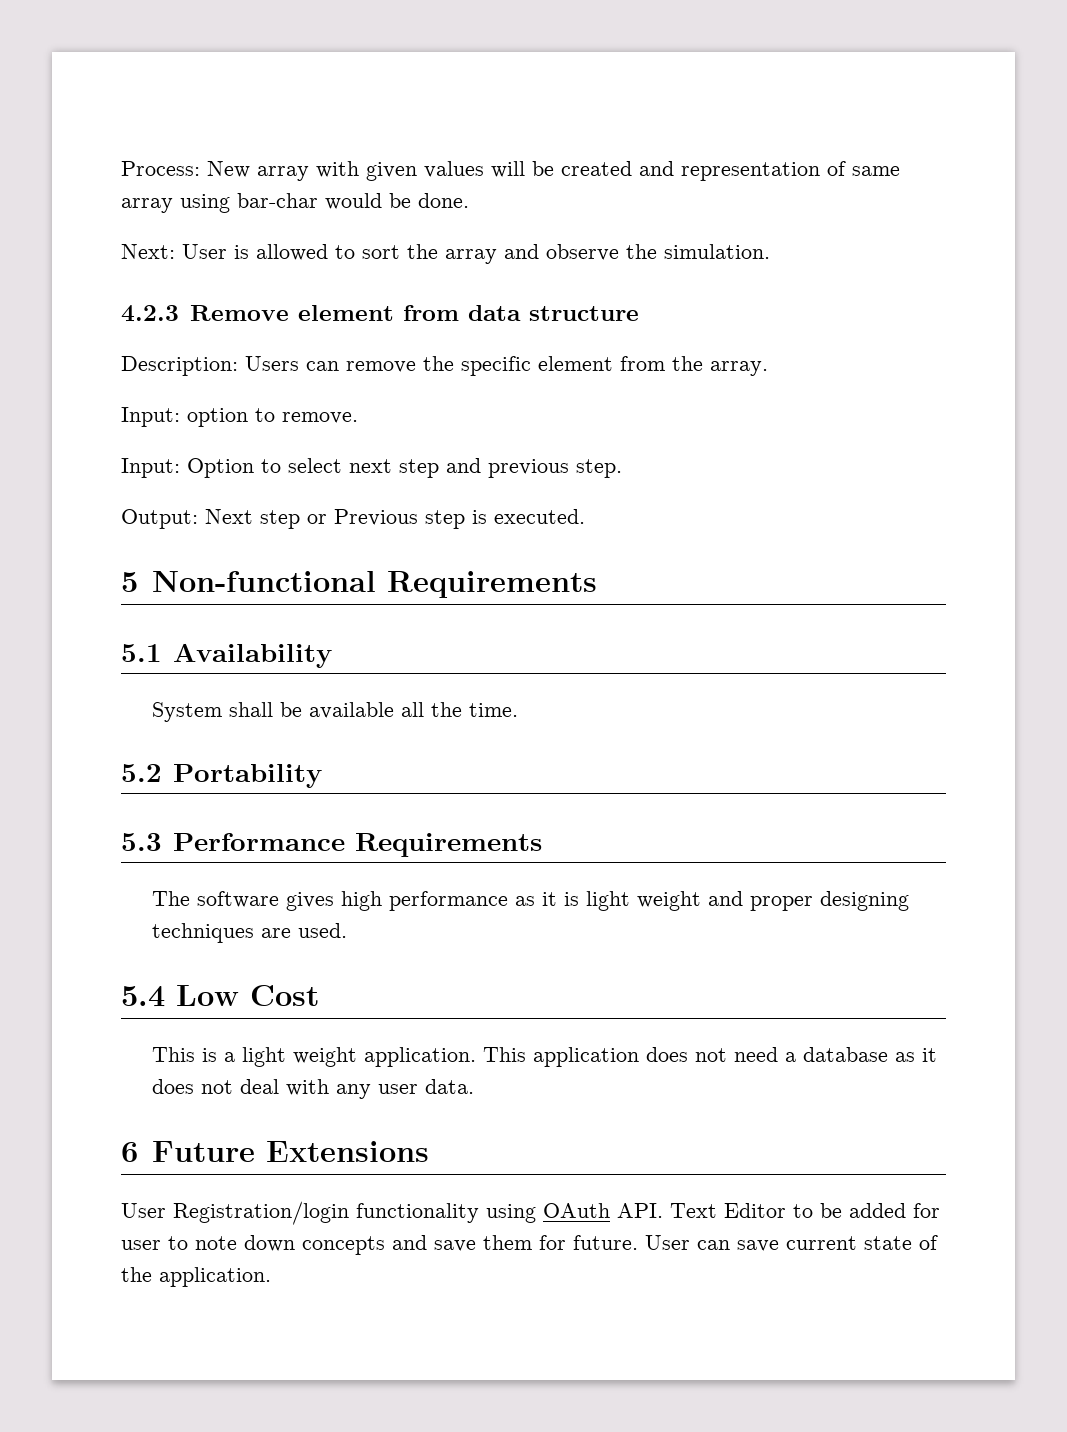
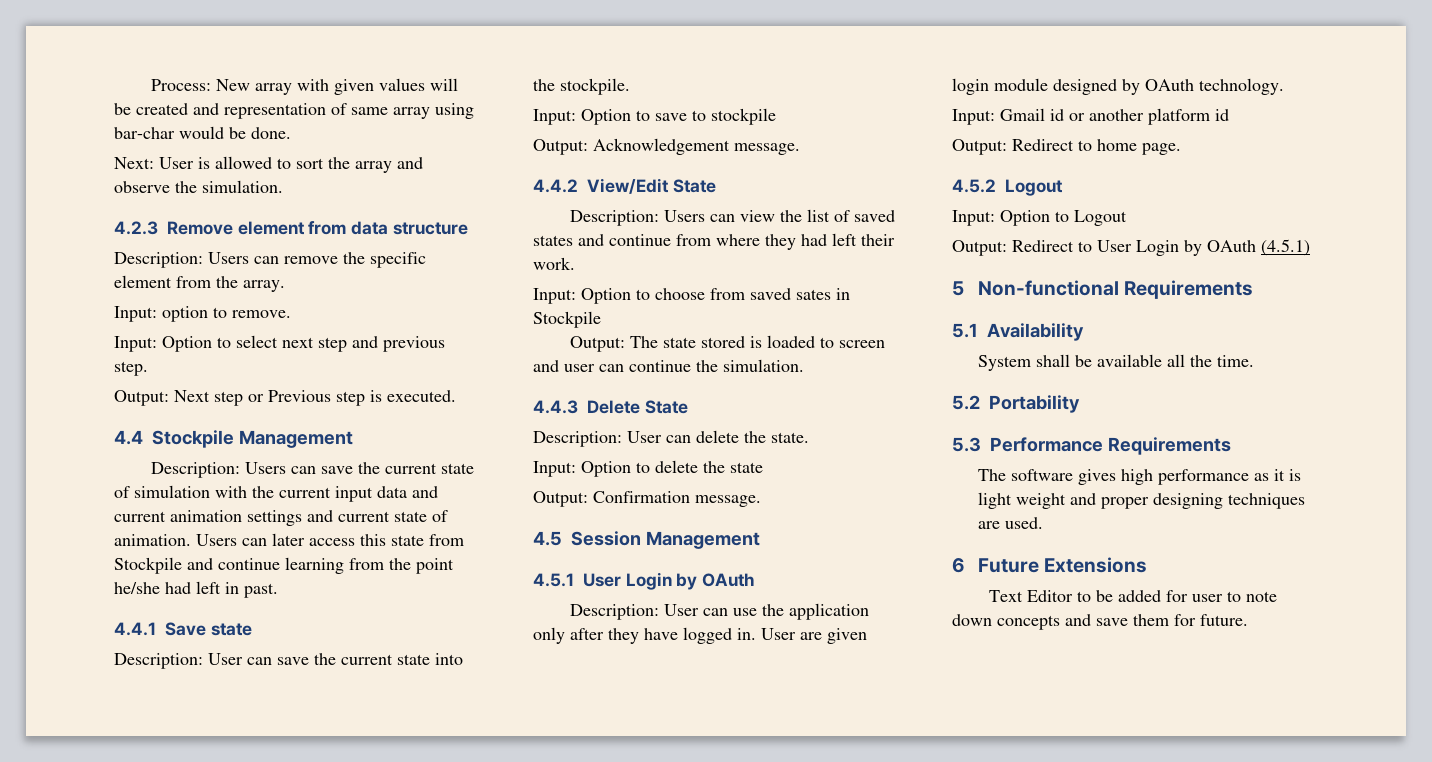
+ 4.4 Stockpile Management
+ Description: Users can save the current state of simulation with the current input data and current animation settings and current state of animation. Users can later access this state from Stockpile and continue learning from the point he/she had left in past.
+ 4.4.1 Save state
+ Description: User can save the current state into the stockpile.
+ Input: Option to save to stockpile
+ Output: Acknowledgement message.
+ 4.4.2 View/Edit State
+ Description: Users can view the list of saved states and continue from where they had left their work.
+ Input: Option to choose from saved sates in Stockpile
+ Output: The state stored is loaded to screen and user can continue the simulation.
+ 4.4.3 Delete State
+ Description: User can delete the state.
+ Input: Option to delete the state
+ Output: Confirmation message.
+ 4.5 Session Management
+ 4.5.1 User Login by OAuth
+ Description: User can use the application only after they have logged in. User are given login module designed by OAuth technology.
+ Input: Gmail id or another platform id
+ Output: Redirect to home page.
+ 4.5.2 Logout
+ Input: Option to Logout
+ Output: Redirect to User Login by OAuth (4.5.1)
- 5.4 Low Cost
- This is a light weight application. This application does not need a database as it does not deal with any user data.
  6 Future Extensions
- User Registration/login functionality using OAuth API. Text Editor to be added for user to note down concepts and save them for future. User can save current state of the application.
+ Text Editor to be added for user to note down concepts and save them for future.

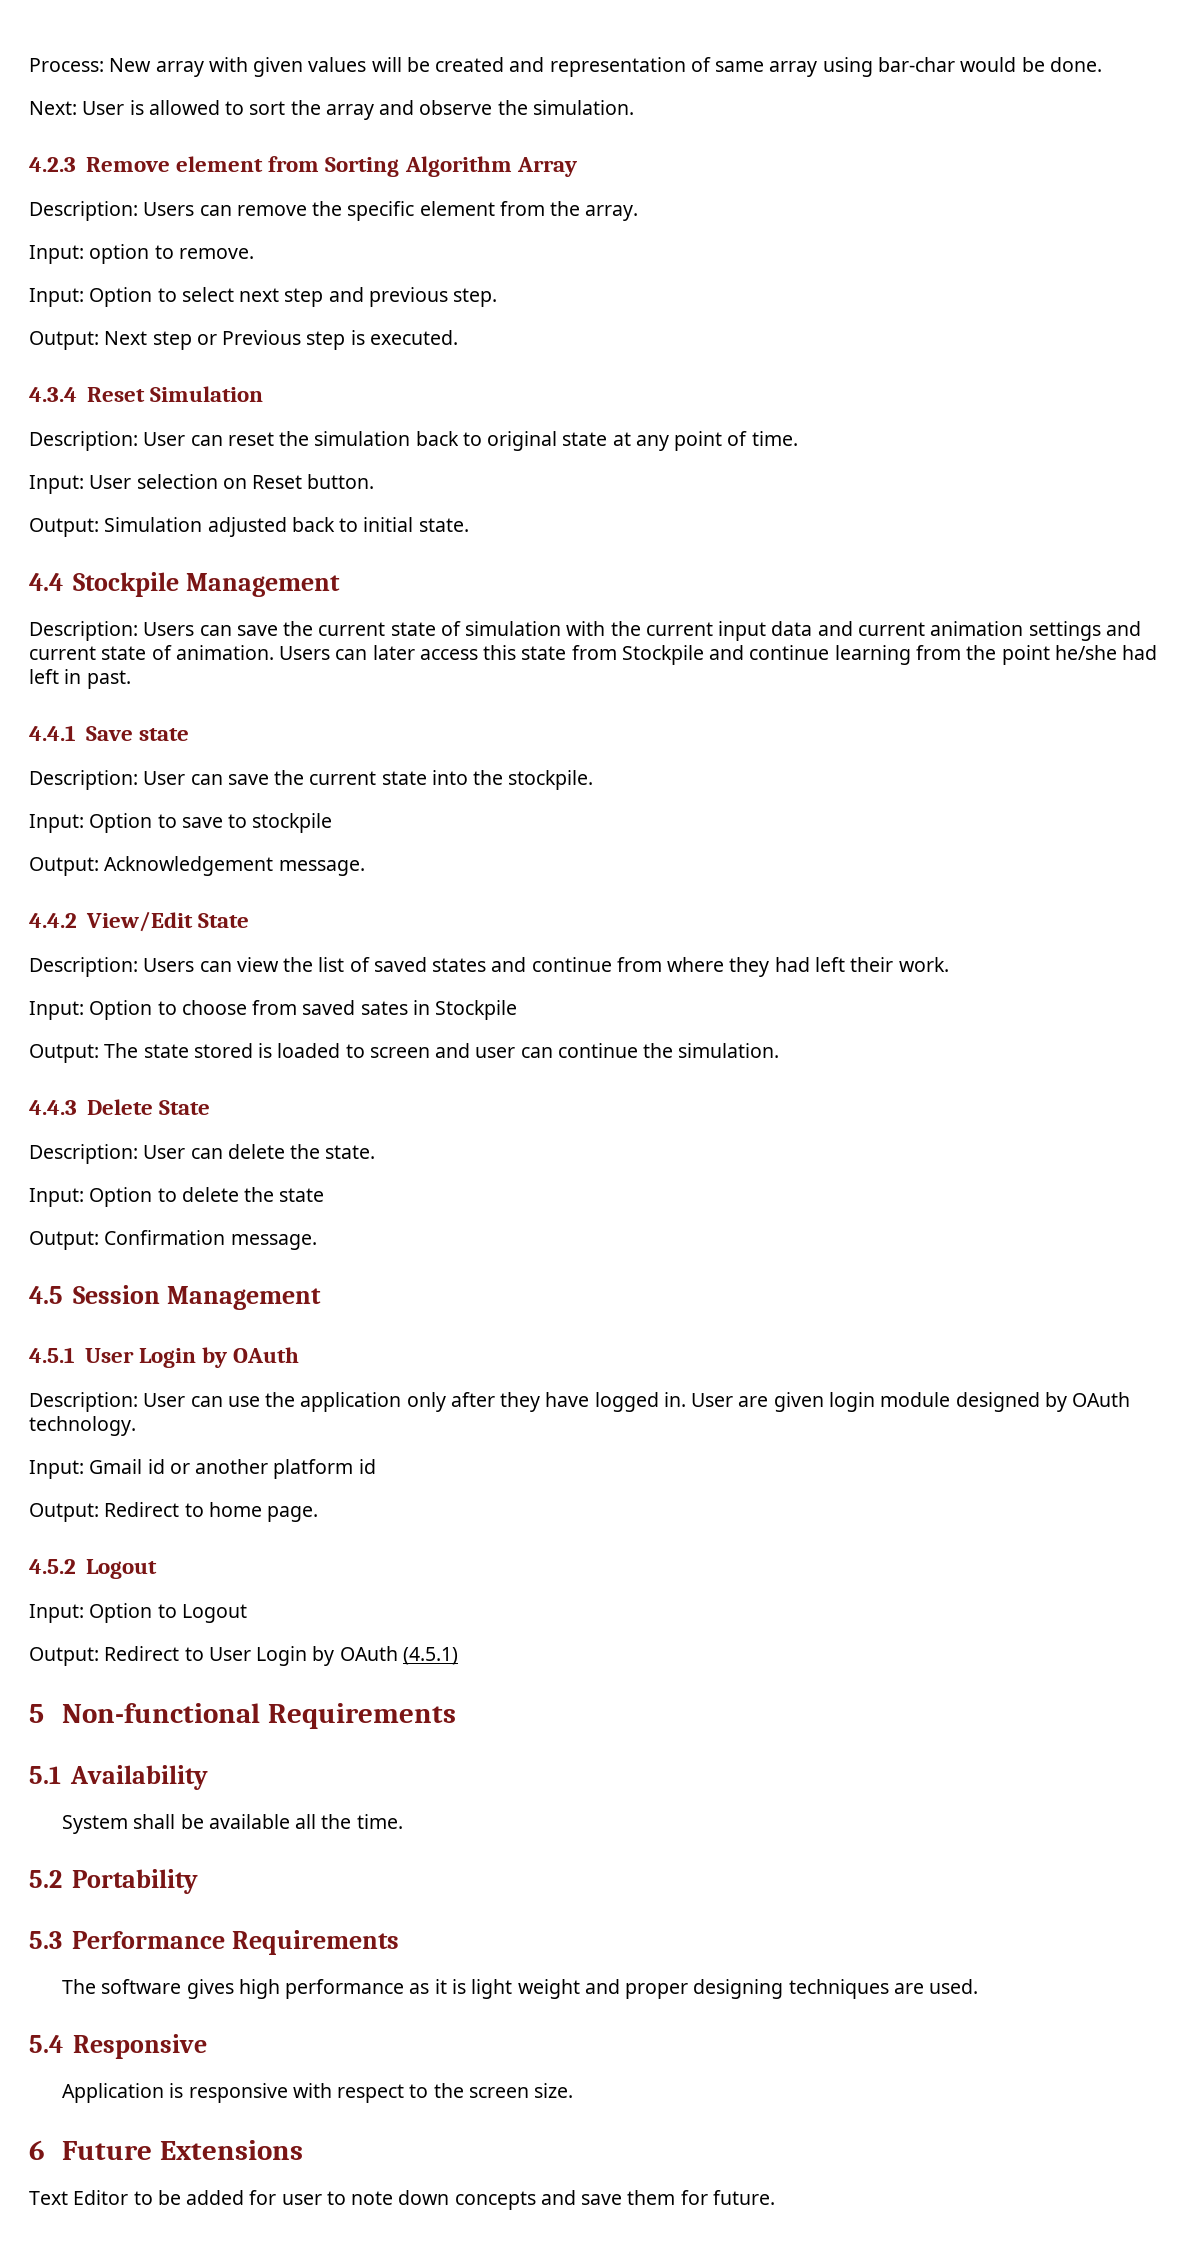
- 4.2.3 Remove element from data structure
+ 4.2.3 Remove element from Sorting Algorithm Array
+ 4.3.4 Reset Simulation
+ Description: User can reset the simulation back to original state at any point of time.
+ Input: User selection on Reset button.
+ Output: Simulation adjusted back to initial state.
+ 5.4 Responsive
+ Application is responsive with respect to the screen size.

